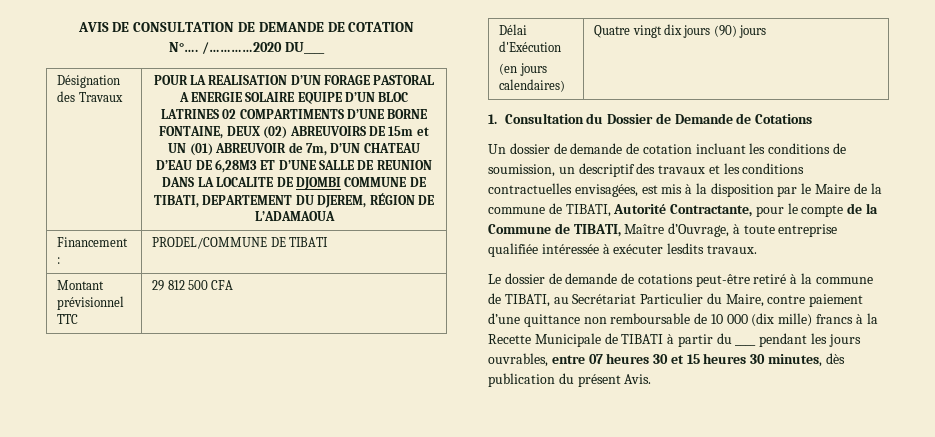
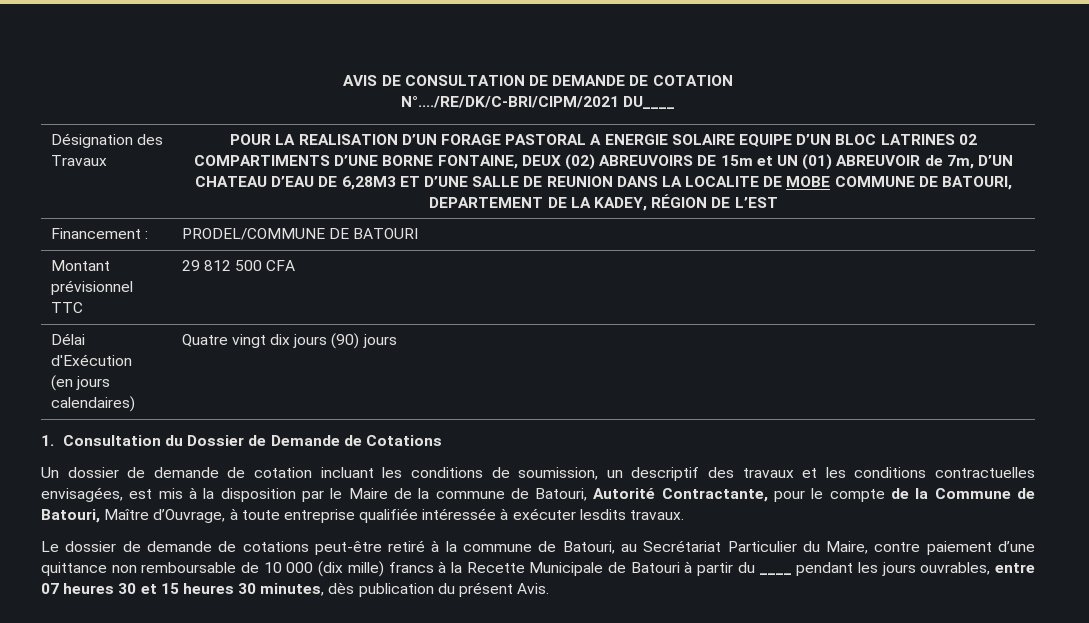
- N°…. /…………2020 DU____
+ N°..../RE/DK/C-BRI/CIPM/2021 DU____
- POUR LA REALISATION D’UN FORAGE PASTORAL A ENERGIE SOLAIRE EQUIPE D’UN BLOC LATRINES 02 COMPARTIMENTS D’UNE BORNE FONTAINE, DEUX (02) ABREUVOIRS DE 15m et UN (01) ABREUVOIR de 7m, D’UN CHATEAU D’EAU DE 6,28M3 ET D’UNE SALLE DE REUNION DANS LA LOCALITE DE DJOMBI COMMUNE DE TIBATI, DEPARTEMENT DU DJEREM, RÉGION DE L’ADAMAOUA
+ POUR LA REALISATION D’UN FORAGE PASTORAL A ENERGIE SOLAIRE EQUIPE D’UN BLOC LATRINES 02 COMPARTIMENTS D’UNE BORNE FONTAINE, DEUX (02) ABREUVOIRS DE 15m et UN (01) ABREUVOIR de 7m, D’UN CHATEAU D’EAU DE 6,28M3 ET D’UNE SALLE DE REUNION DANS LA LOCALITE DE MOBE COMMUNE DE BATOURI, DEPARTEMENT DE LA KADEY, RÉGION DE L’EST
- Financement : | PRODEL/COMMUNE DE TIBATI
+ Financement : | PRODEL/COMMUNE DE BATOURI
- Un dossier de demande de cotation incluant les conditions de soumission, un descriptif des travaux et les conditions contractuelles envisagées, est mis à la disposition par le Maire de la commune de TIBATI, Autorité Contractante, pour le compte de la Commune de TIBATI, Maître d’Ouvrage, à toute entreprise qualifiée intéressée à exécuter lesdits travaux.
+ Un dossier de demande de cotation incluant les conditions de soumission, un descriptif des travaux et les conditions contractuelles envisagées, est mis à la disposition par le Maire de la commune de Batouri, Autorité Contractante, pour le compte de la Commune de Batouri, Maître d’Ouvrage, à toute entreprise qualifiée intéressée à exécuter lesdits travaux.
- Le dossier de demande de cotations peut-être retiré à la commune de TIBATI, au Secrétariat Particulier du Maire, contre paiement d’une quittance non remboursable de 10 000 (dix mille) francs à la Recette Municipale de TIBATI à partir du ____ pendant les jours ouvrables, entre 07 heures 30 et 15 heures 30 minutes, dès publication du présent Avis.
+ Le dossier de demande de cotations peut-être retiré à la commune de Batouri, au Secrétariat Particulier du Maire, contre paiement d’une quittance non remboursable de 10 000 (dix mille) francs à la Recette Municipale de Batouri à partir du ____ pendant les jours ouvrables, entre 07 heures 30 et 15 heures 30 minutes, dès publication du présent Avis.

